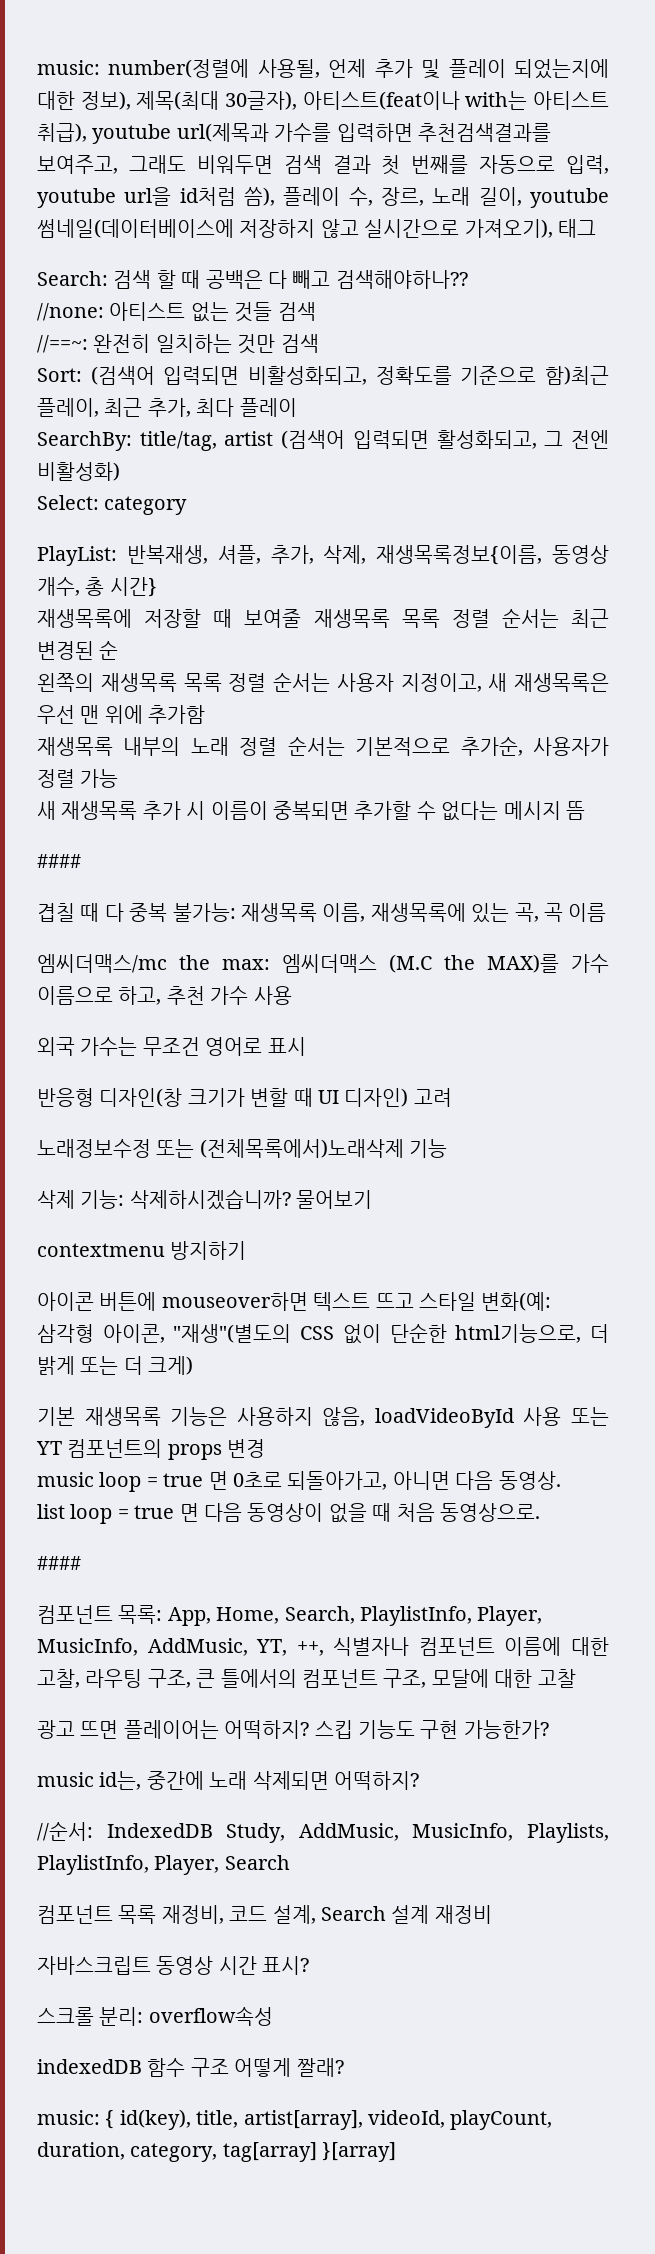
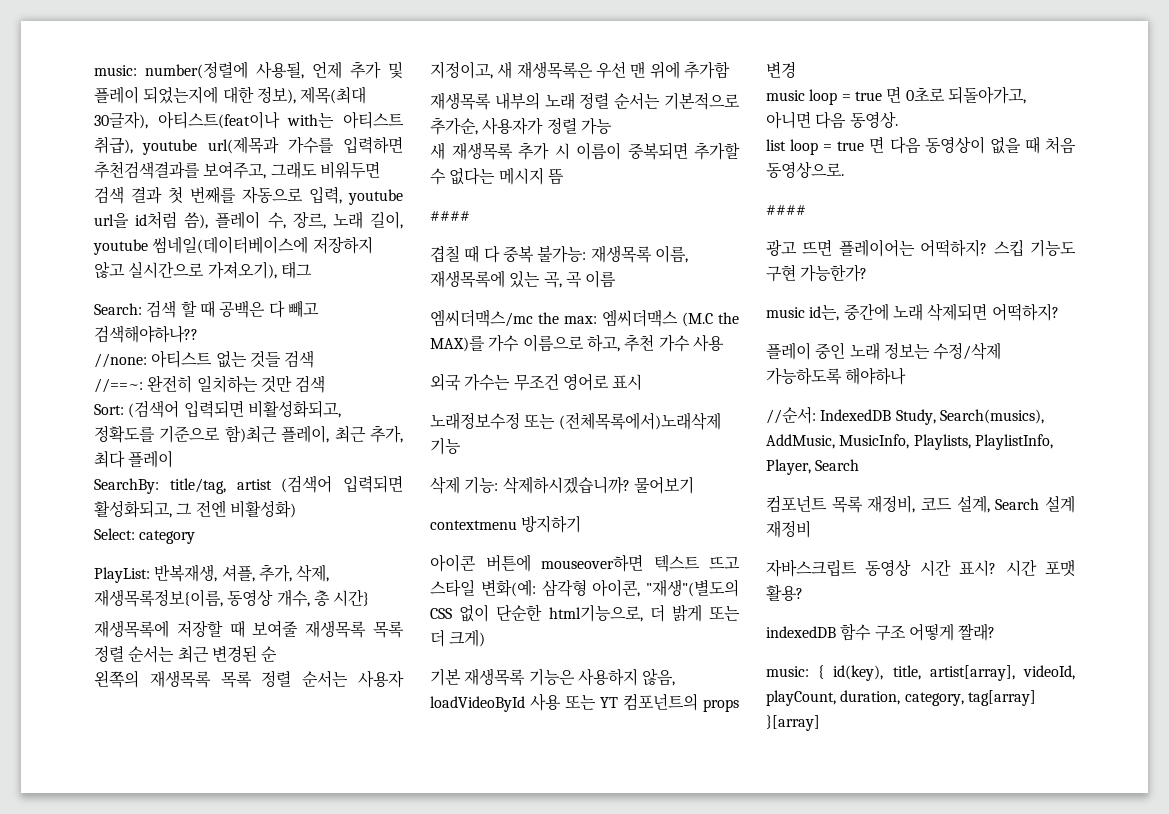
- 반응형 디자인(창 크기가 변할 때 UI 디자인) 고려
- 컴포넌트 목록: App, Home, Search, PlaylistInfo, Player, MusicInfo, AddMusic, YT, ++, 식별자나 컴포넌트 이름에 대한 고찰, 라우팅 구조, 큰 틀에서의 컴포넌트 구조, 모달에 대한 고찰
+ 플레이 중인 노래 정보는 수정/삭제 가능하도록 해야하나
- //순서: IndexedDB Study, AddMusic, MusicInfo, Playlists, PlaylistInfo, Player, Search
+ //순서: IndexedDB Study, Search(musics), AddMusic, MusicInfo, Playlists, PlaylistInfo, Player, Search
- 자바스크립트 동영상 시간 표시?
- 스크롤 분리: overflow속성
+ 자바스크립트 동영상 시간 표시? 시간 포맷 활용?

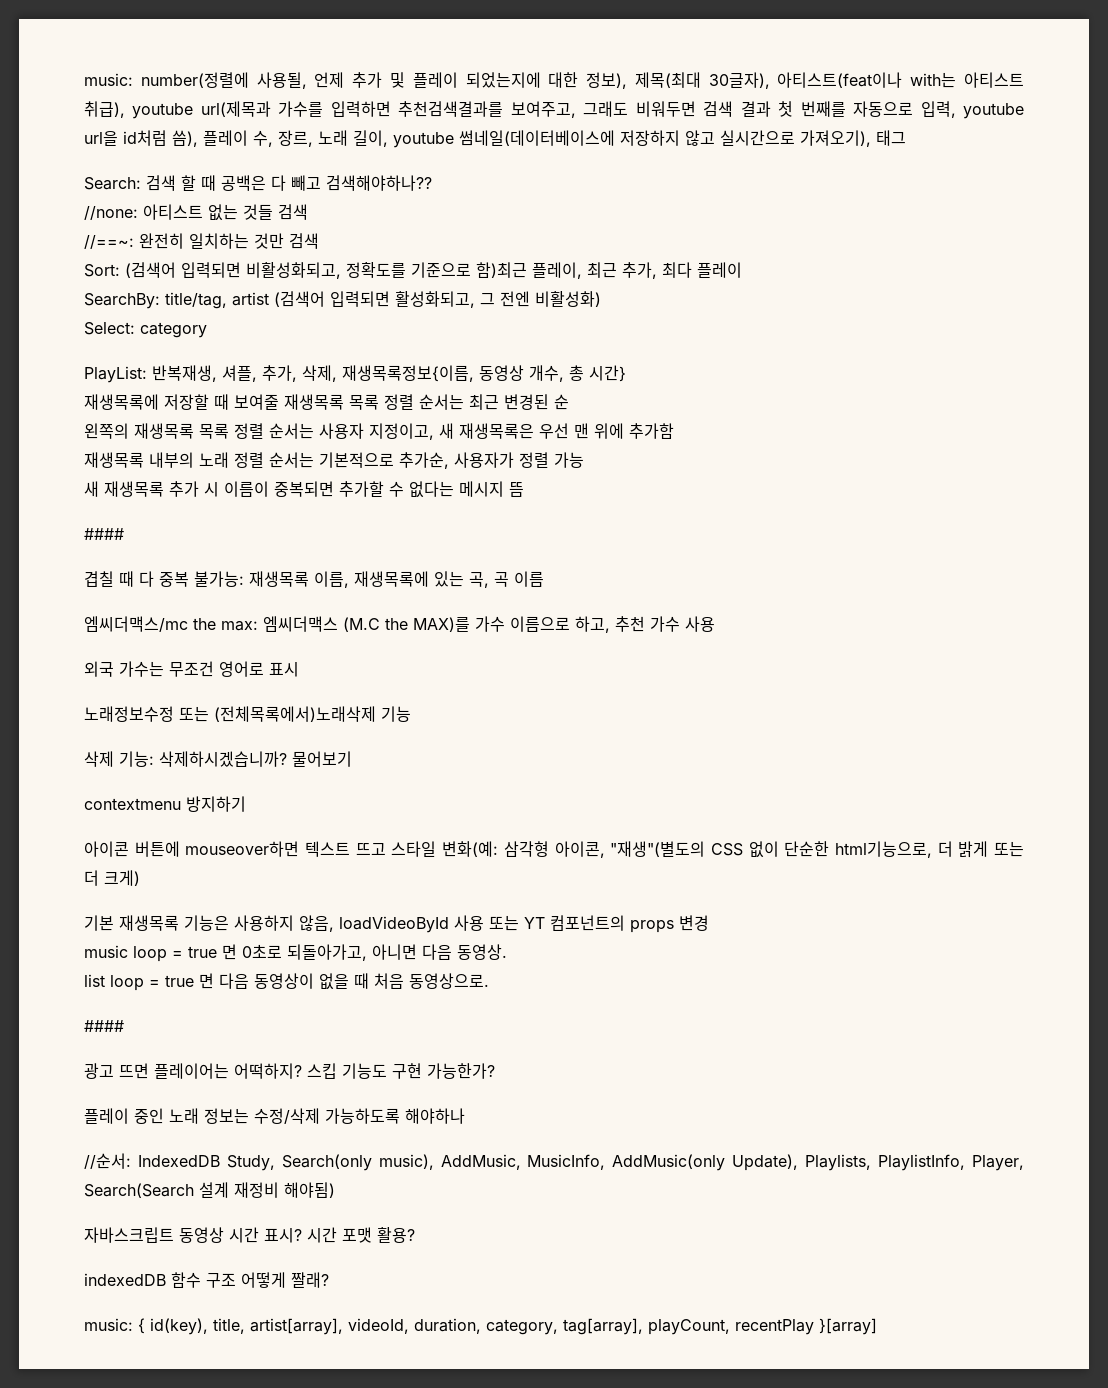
- music id는, 중간에 노래 삭제되면 어떡하지?
- //순서: IndexedDB Study, Search(musics), AddMusic, MusicInfo, Playlists, PlaylistInfo, Player, Search
- 컴포넌트 목록 재정비, 코드 설계, Search 설계 재정비
+ //순서: IndexedDB Study, Search(only music), AddMusic, MusicInfo, AddMusic(only Update), Playlists, PlaylistInfo, Player, Search(Search 설계 재정비 해야됨)
- music: { id(key), title, artist[array], videoId, playCount, duration, category, tag[array] }[array]
+ music: { id(key), title, artist[array], videoId, duration, category, tag[array], playCount, recentPlay }[array]

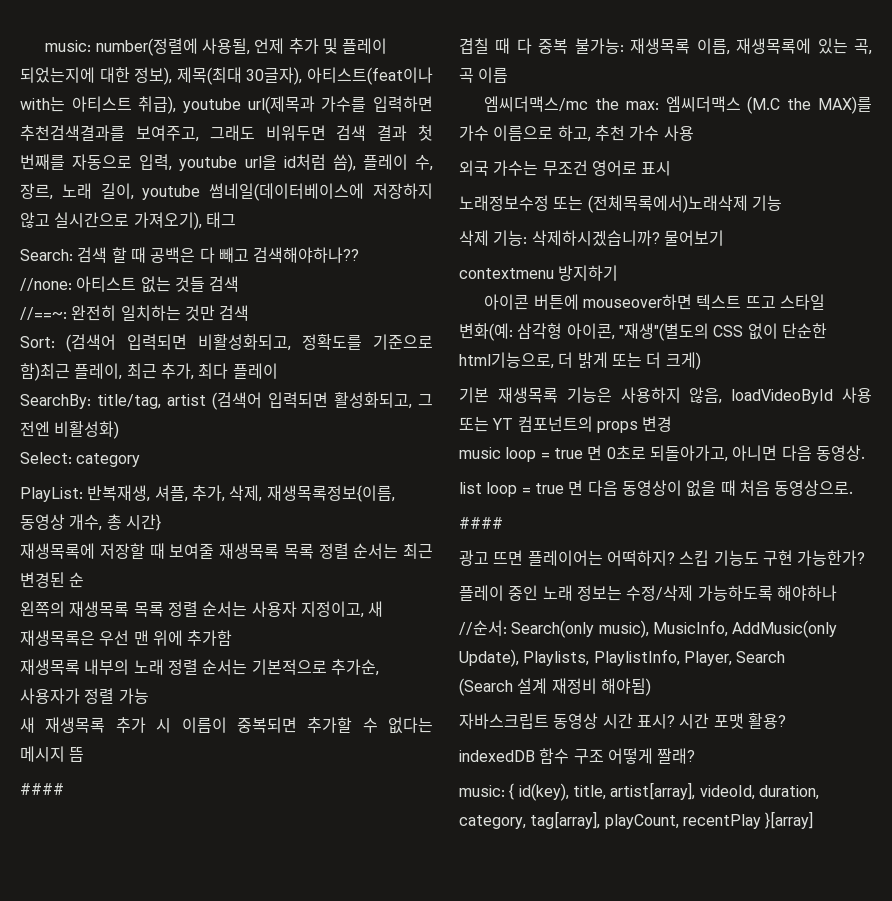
- //순서: IndexedDB Study, Search(only music), AddMusic, MusicInfo, AddMusic(only Update), Playlists, PlaylistInfo, Player, Search(Search 설계 재정비 해야됨)
+ //순서: Search(only music), MusicInfo, AddMusic(only Update), Playlists, PlaylistInfo, Player, Search
+ (Search 설계 재정비 해야됨)

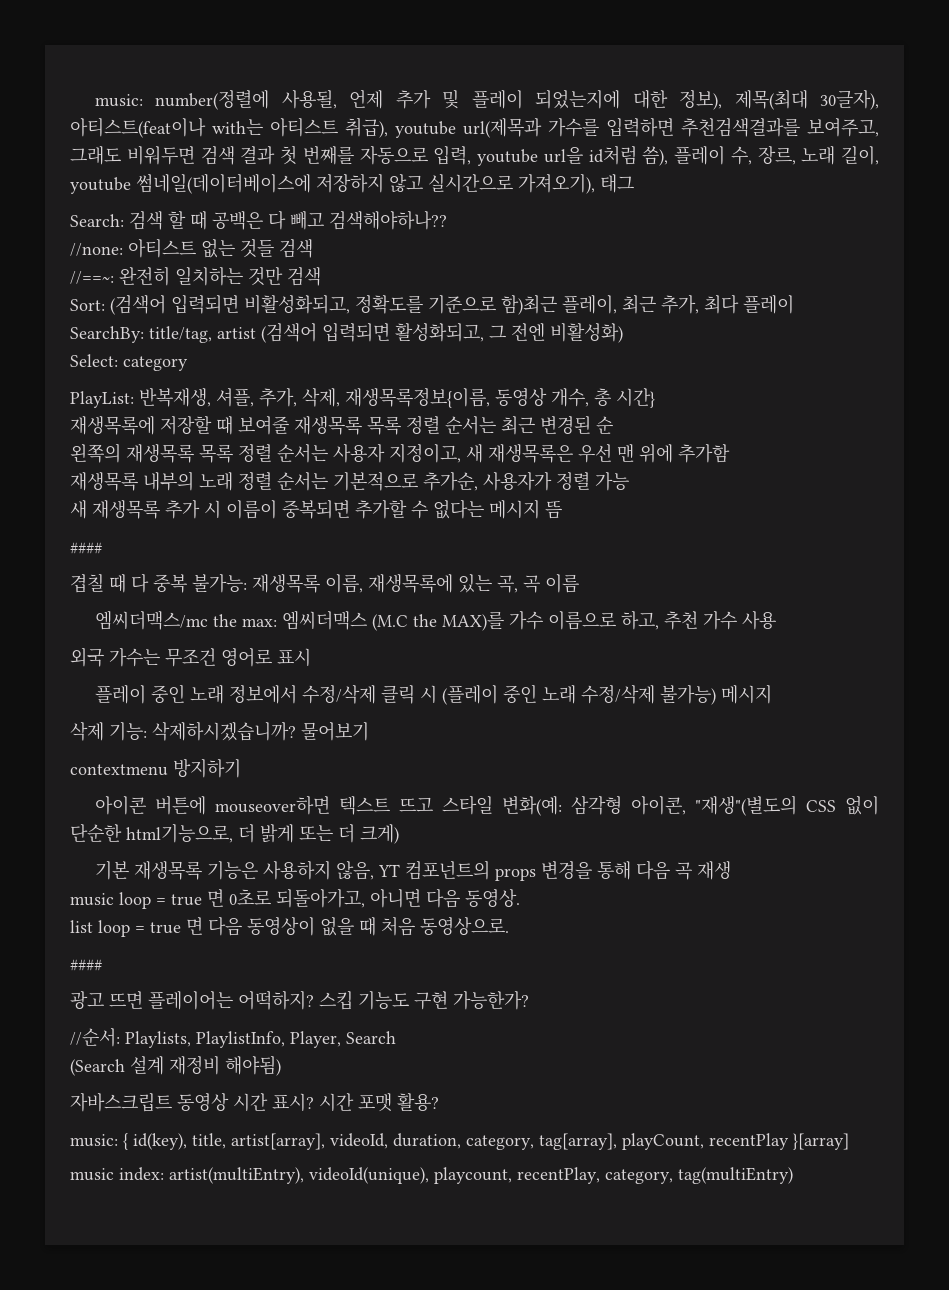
- 노래정보수정 또는 (전체목록에서)노래삭제 기능
+ 플레이 중인 노래 정보에서 수정/삭제 클릭 시 (플레이 중인 노래 수정/삭제 불가능) 메시지
- 기본 재생목록 기능은 사용하지 않음, loadVideoById 사용 또는 YT 컴포넌트의 props 변경
+ 기본 재생목록 기능은 사용하지 않음, YT 컴포넌트의 props 변경을 통해 다음 곡 재생
- 플레이 중인 노래 정보는 수정/삭제 가능하도록 해야하나
- //순서: Search(only music), MusicInfo, AddMusic(only Update), Playlists, PlaylistInfo, Player, Search
+ //순서: Playlists, PlaylistInfo, Player, Search
- indexedDB 함수 구조 어떻게 짤래?
+ music index: artist(multiEntry), videoId(unique), playcount, recentPlay, category, tag(multiEntry)

